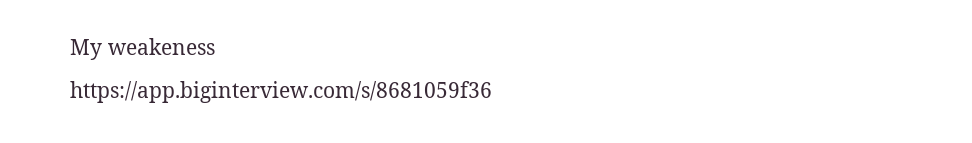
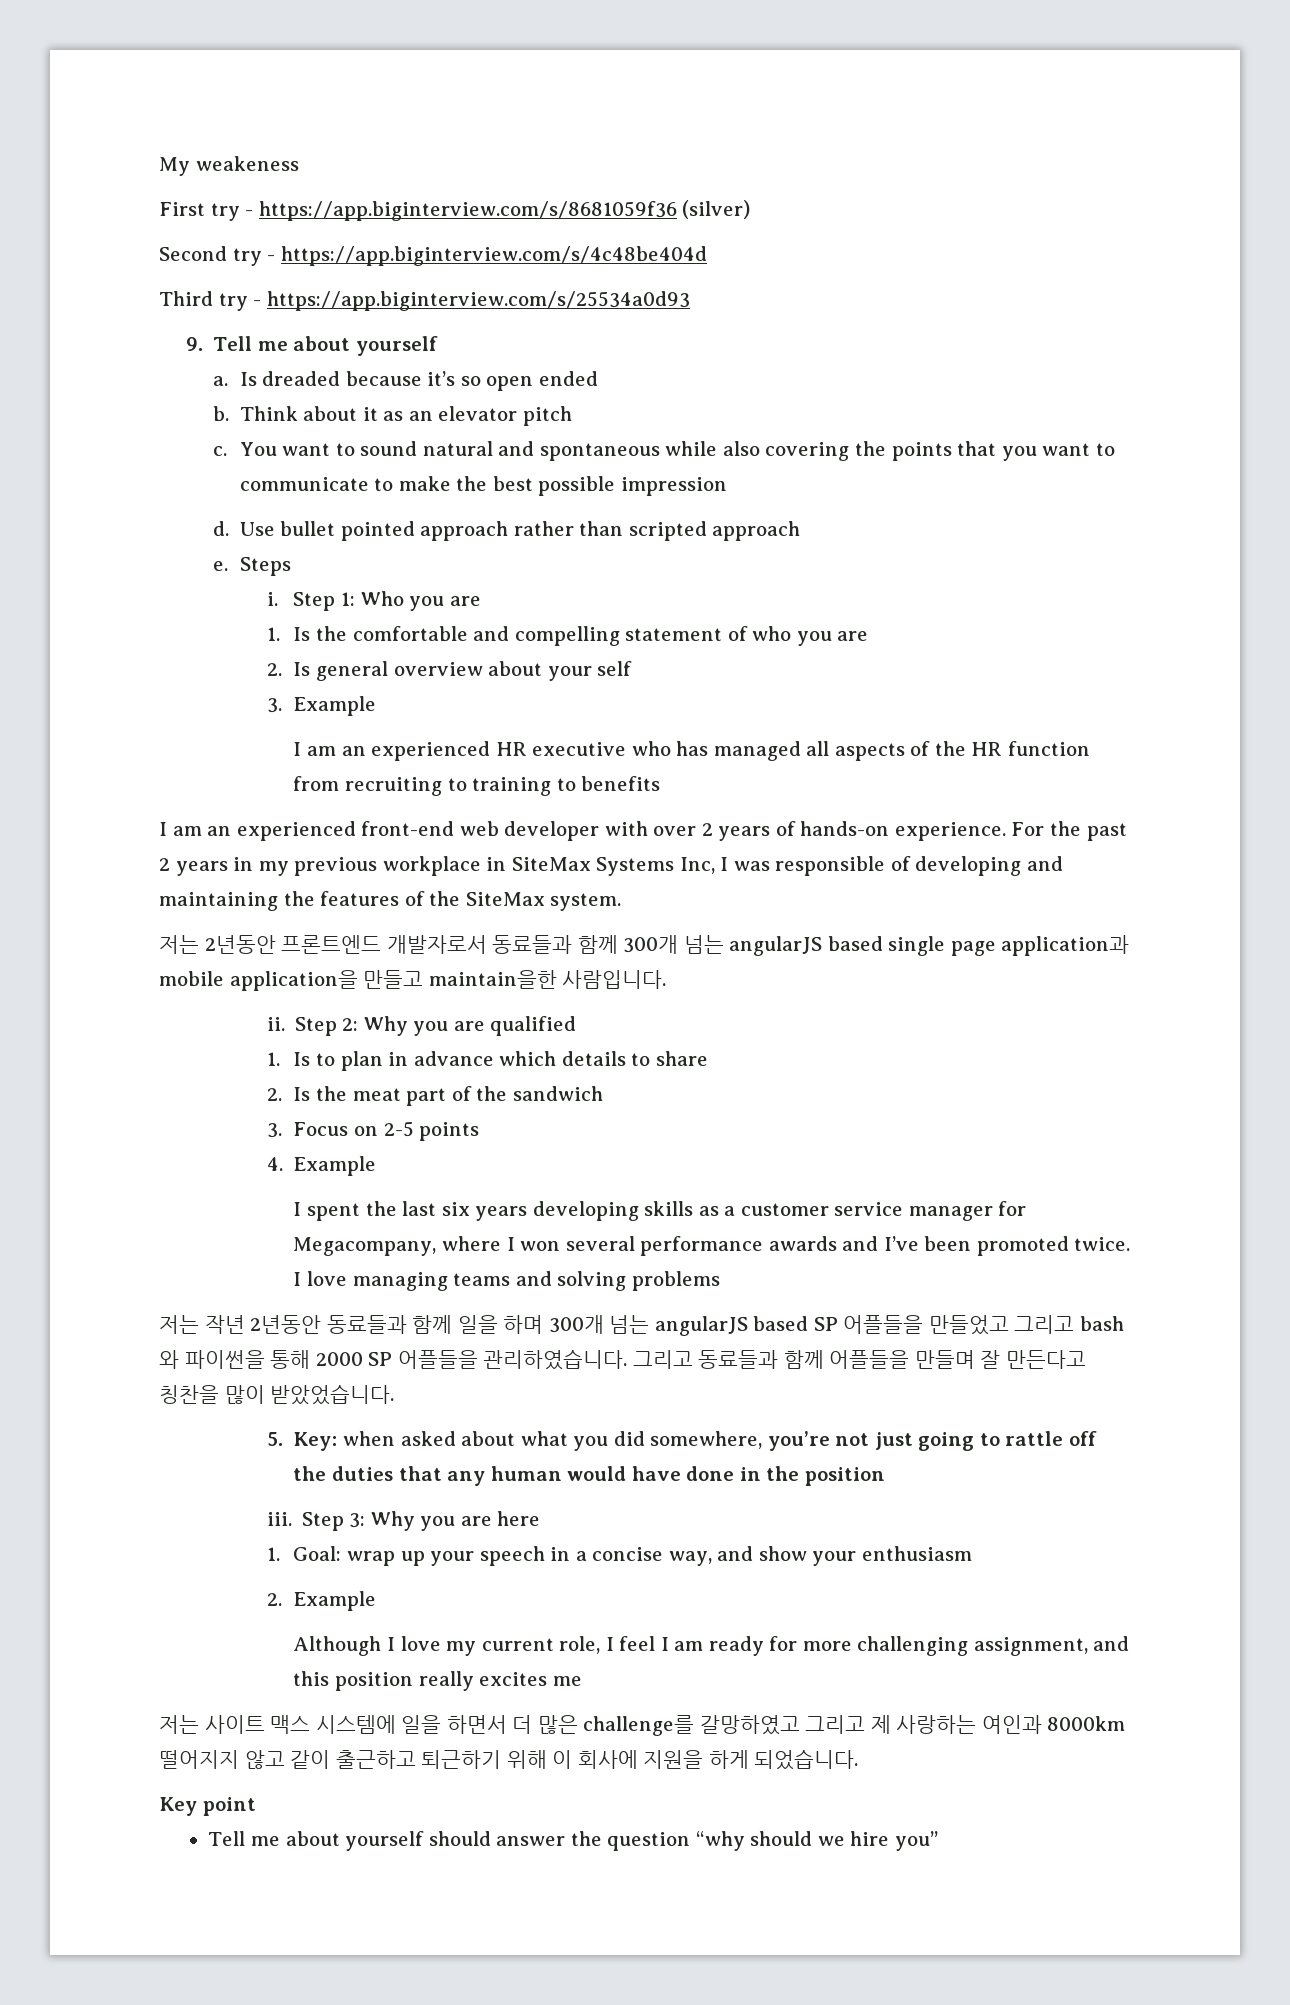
- https://app.biginterview.com/s/8681059f36
+ First try - https://app.biginterview.com/s/8681059f36 (silver)
+ Second try - https://app.biginterview.com/s/4c48be404d
+ Third try - https://app.biginterview.com/s/25534a0d93
+ 9. Tell me about yourself
+ a. Is dreaded because it’s so open ended
+ b. Think about it as an elevator pitch
+ c. You want to sound natural and spontaneous while also covering the points that you want to communicate to make the best possible impression
+ d. Use bullet pointed approach rather than scripted approach
+ e. Steps
+ i. Step 1: Who you are
+ 1. Is the comfortable and compelling statement of who you are
+ 2. Is general overview about your self
+ 3. Example
+ I am an experienced HR executive who has managed all aspects of the HR function from recruiting to training to benefits
+ I am an experienced front-end web developer with over 2 years of hands-on experience. For the past 2 years in my previous workplace in SiteMax Systems Inc, I was responsible of developing and maintaining the features of the SiteMax system.
+ 저는 2년동안 프론트엔드 개발자로서 동료들과 함께 300개 넘는 angularJS based single page application과 mobile application을 만들고 maintain을한 사람입니다.
+ ii. Step 2: Why you are qualified
+ 1. Is to plan in advance which details to share
+ 2. Is the meat part of the sandwich
+ 3. Focus on 2-5 points
+ 4. Example
+ I spent the last six years developing skills as a customer service manager for Megacompany, where I won several performance awards and I’ve been promoted twice. I love managing teams and solving problems
+ 저는 작년 2년동안 동료들과 함께 일을 하며 300개 넘는 angularJS based SP 어플들을 만들었고 그리고 bash 와 파이썬을 통해 2000 SP 어플들을 관리하였습니다. 그리고 동료들과 함께 어플들을 만들며 잘 만든다고 칭찬을 많이 받았었습니다.
+ 5. Key: when asked about what you did somewhere, you’re not just going to rattle off the duties that any human would have done in the position
+ iii. Step 3: Why you are here
+ 1. Goal: wrap up your speech in a concise way, and show your enthusiasm
+ 2. Example
+ Although I love my current role, I feel I am ready for more challenging assignment, and this position really excites me
+ 저는 사이트 맥스 시스템에 일을 하면서 더 많은 challenge를 갈망하였고 그리고 제 사랑하는 여인과 8000km 떨어지지 않고 같이 출근하고 퇴근하기 위해 이 회사에 지원을 하게 되었습니다.
+ Key point
+ Tell me about yourself should answer the question “why should we hire you”

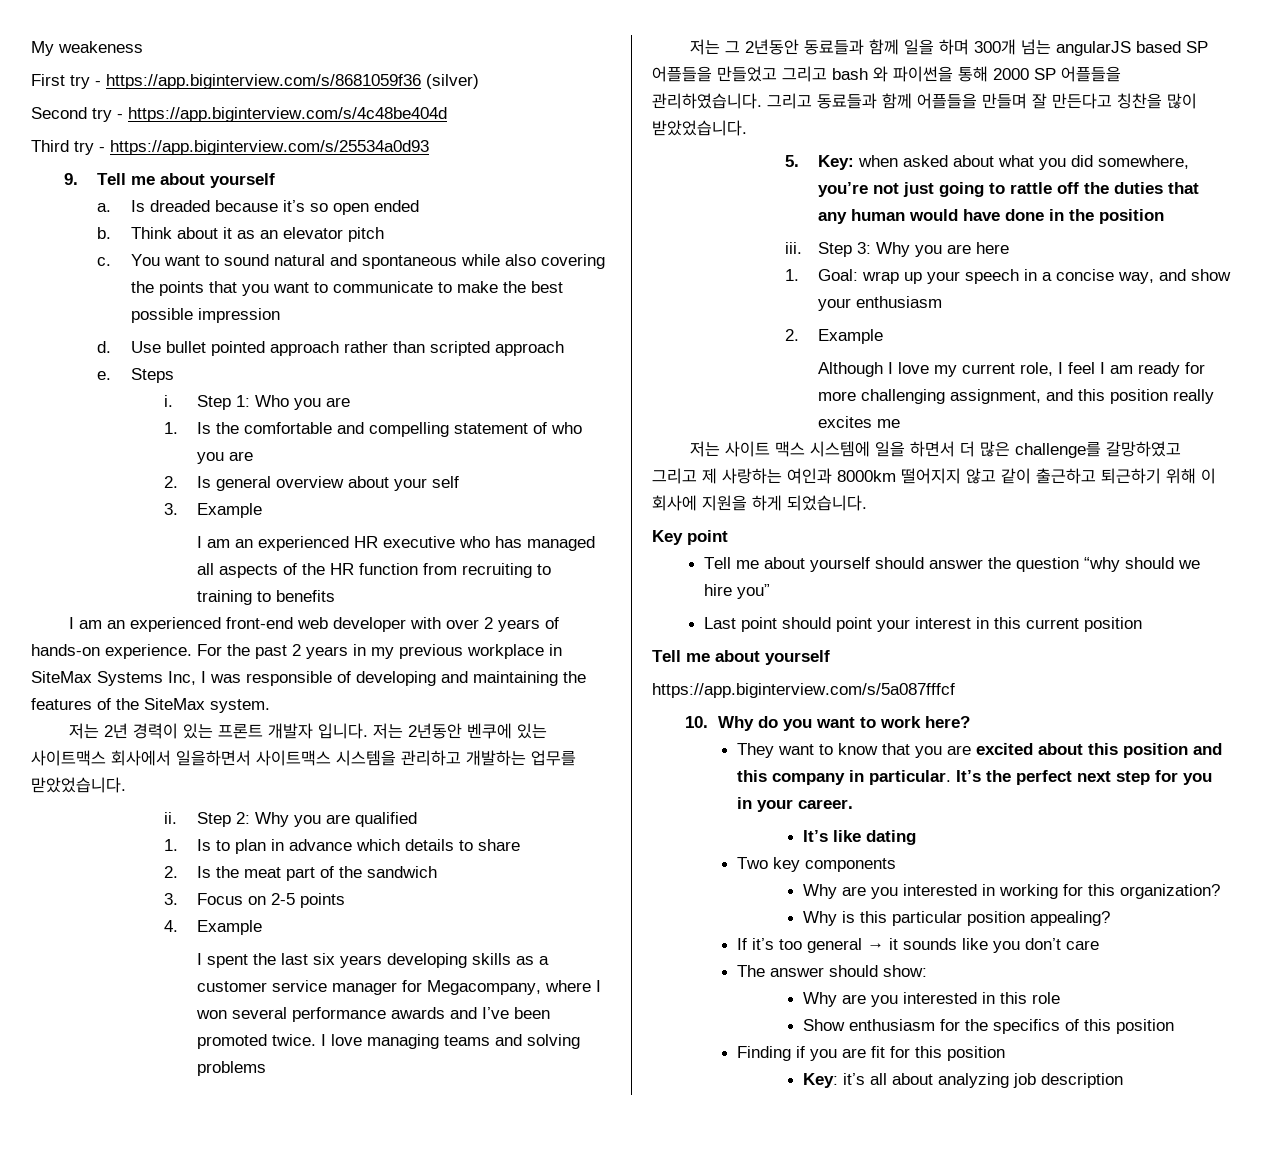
- 저는 2년동안 프론트엔드 개발자로서 동료들과 함께 300개 넘는 angularJS based single page application과 mobile application을 만들고 maintain을한 사람입니다.
+ 저는 2년 경력이 있는 프론트 개발자 입니다. 저는 2년동안 벤쿠에 있는 사이트맥스 회사에서 일을하면서 사이트맥스 시스템을 관리하고 개발하는 업무를 맏았었습니다.
- 저는 작년 2년동안 동료들과 함께 일을 하며 300개 넘는 angularJS based SP 어플들을 만들었고 그리고 bash 와 파이썬을 통해 2000 SP 어플들을 관리하였습니다.
+ 저는 그 2년동안 동료들과 함께 일을 하며 300개 넘는 angularJS based SP 어플들을 만들었고 그리고 bash 와 파이썬을 통해 2000 SP 어플들을 관리하였습니다.
+ Last point should point your interest in this current position
+ Tell me about yourself
+ https://app.biginterview.com/s/5a087fffcf
+ 10. Why do you want to work here?
+ They want to know that you are excited about this position and this company in particular. It’s the perfect next step for you in your career.
+ It’s like dating
+ Two key components
+ Why are you interested in working for this organization?
+ Why is this particular position appealing?
+ If it’s too general → it sounds like you don’t care
+ The answer should show:
+ Why are you interested in this role
+ Show enthusiasm for the specifics of this position
+ Finding if you are fit for this position
+ Key: it’s all about analyzing job description

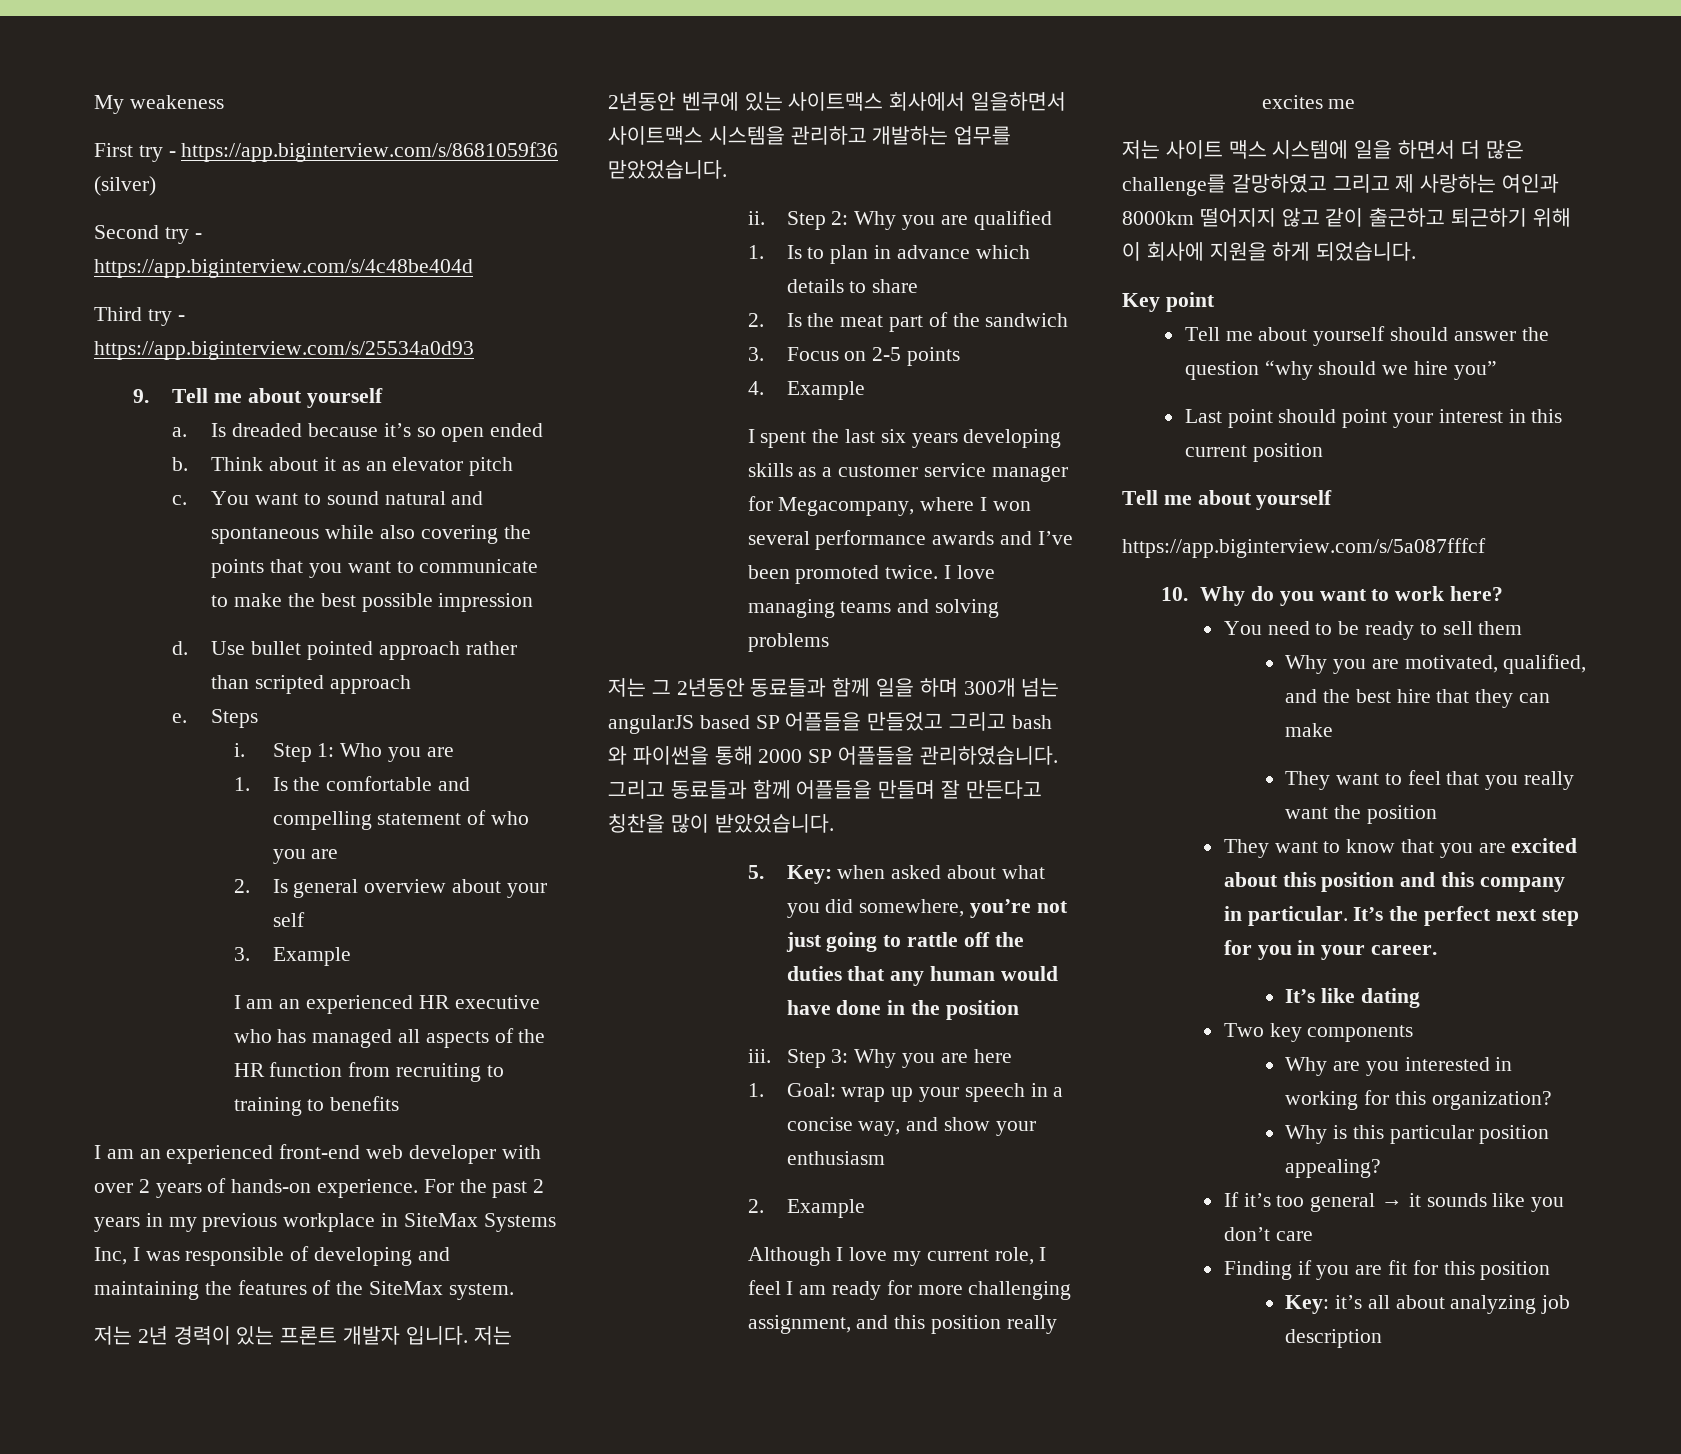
+ You need to be ready to sell them
+ Why you are motivated, qualified, and the best hire that they can make
+ They want to feel that you really want the position
- The answer should show:
- Why are you interested in this role
- Show enthusiasm for the specifics of this position

